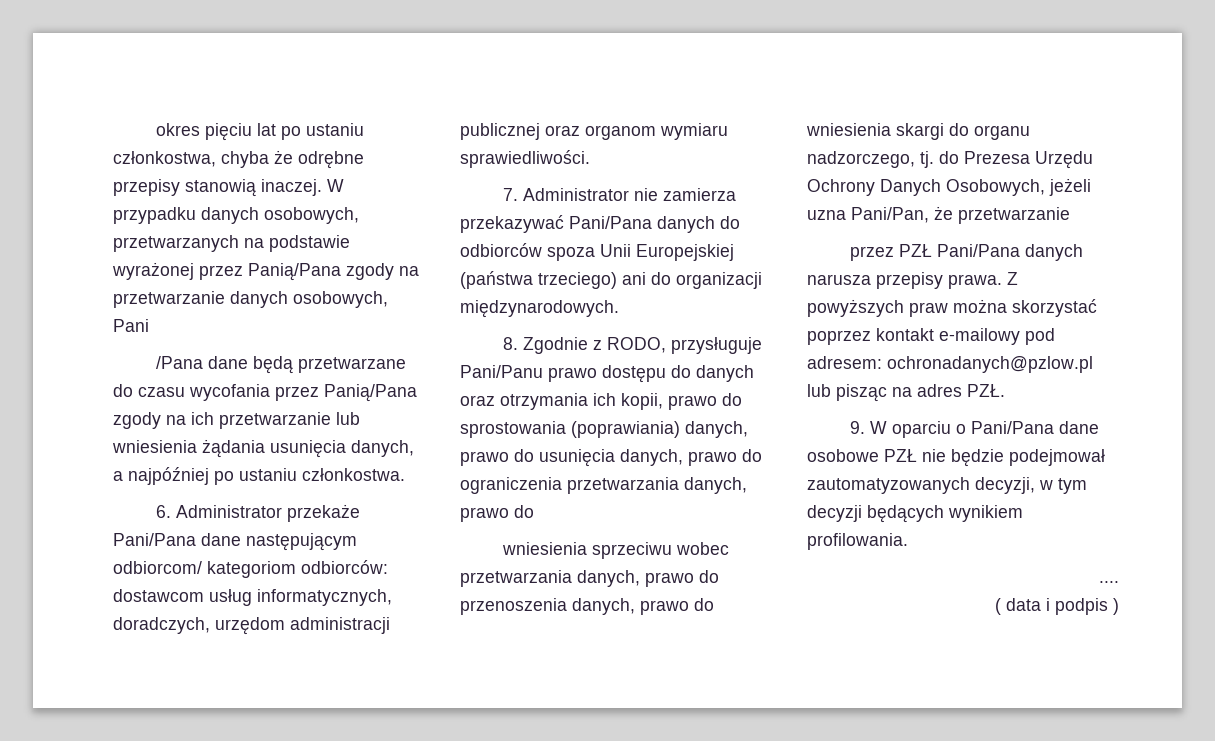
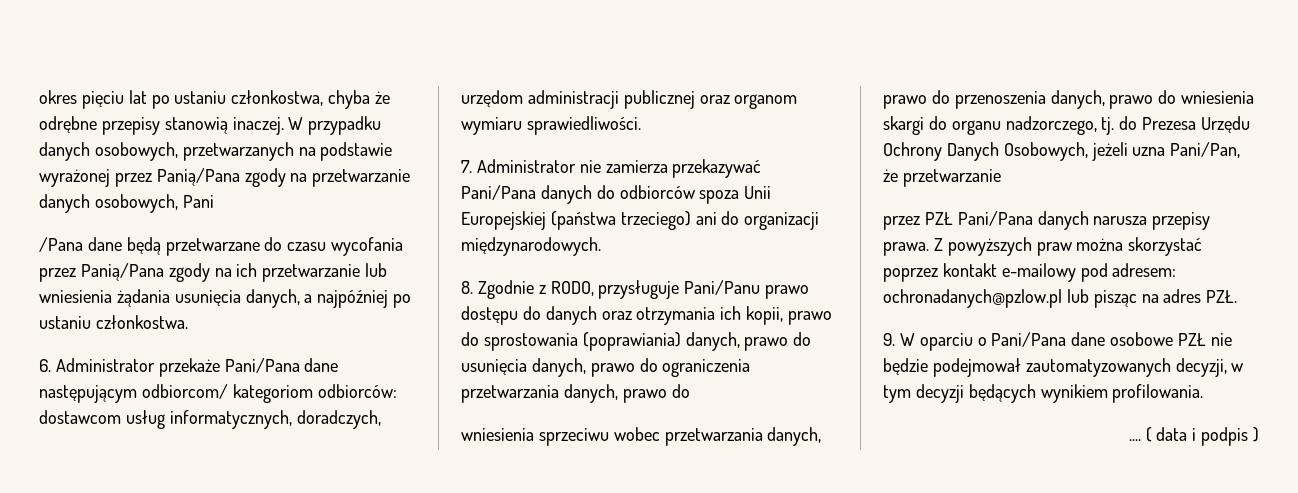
- ....
- ( data i podpis )
+ .... ( data i podpis )

